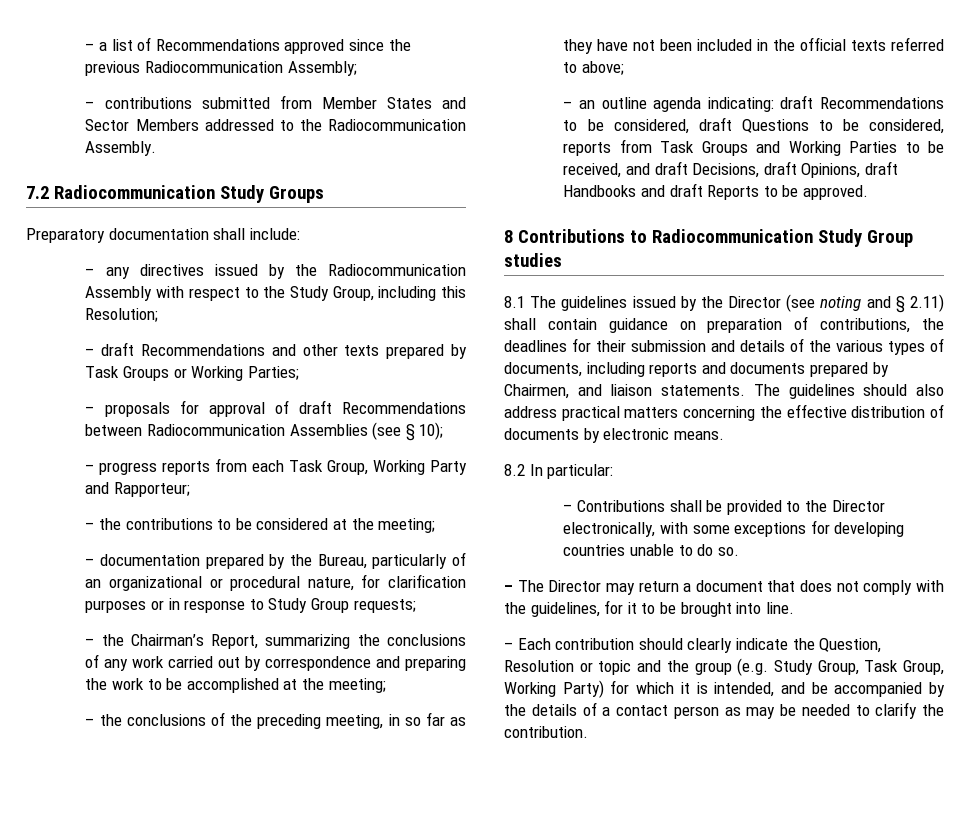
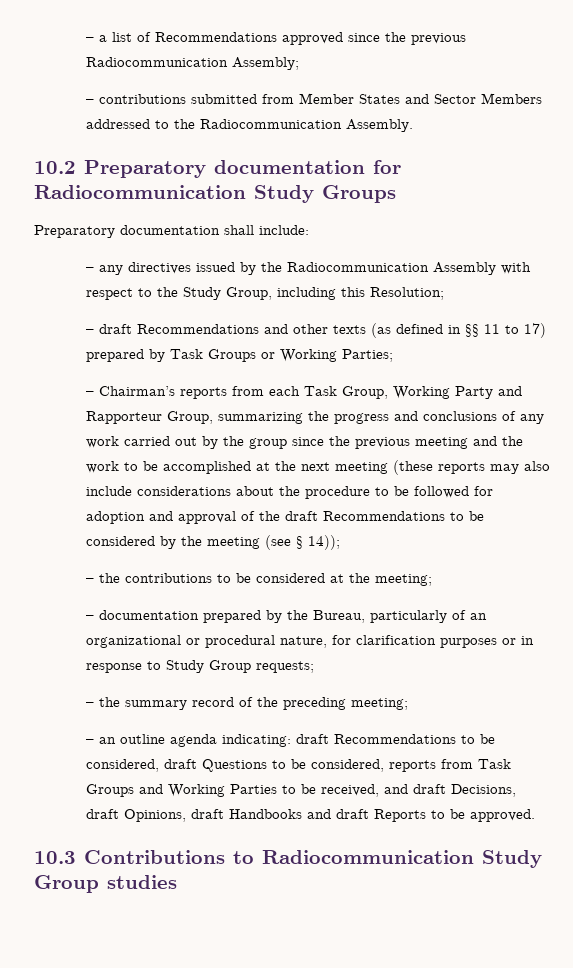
- 7.2 Radiocommunication Study Groups
+ 10.2 Preparatory documentation for Radiocommunication Study Groups
- – draft Recommendations and other texts prepared by Task Groups or Working Parties;
+ – draft Recommendations and other texts (as defined in §§ 11 to 17) prepared by Task Groups or Working Parties;
- – proposals for approval of draft Recommendations between Radiocommunication Assemblies (see § 10);
- – progress reports from each Task Group, Working Party and Rapporteur;
+ – Chairman’s reports from each Task Group, Working Party and Rapporteur Group, summarizing the progress and conclusions of any work carried out by the group since the previous meeting and the work to be accomplished at the next meeting (these reports may also include considerations about the procedure to be followed for adoption and approval of the draft Recommendations to be considered by the meeting (see § 14));
- – the Chairman’s Report, summarizing the conclusions of any work carried out by correspondence and preparing the work to be accomplished at the meeting;
- – the conclusions of the preceding meeting, in so far as they have not been included in the official texts referred to above;
+ – the summary record of the preceding meeting;
- 8 Contributions to Radiocommunication Study Group studies
+ 10.3 Contributions to Radiocommunication Study Group studies
- 8.1 The guidelines issued by the Director (see noting and § 2.11) shall contain guidance on preparation of contributions, the deadlines for their submission and details of the various types of documents, including reports and documents prepared by Chairmen, and liaison statements. The guidelines should also address practical matters concerning the effective distribution of documents by electronic means.
- 8.2 In particular:
- – Contributions shall be provided to the Director electronically, with some exceptions for developing countries unable to do so.
- – The Director may return a document that does not comply with the guidelines, for it to be brought into line.
- – Each contribution should clearly indicate the Question, Resolution or topic and the group (e.g. Study Group, Task Group, Working Party) for which it is intended, and be accompanied by the details of a contact person as may be needed to clarify the contribution.

